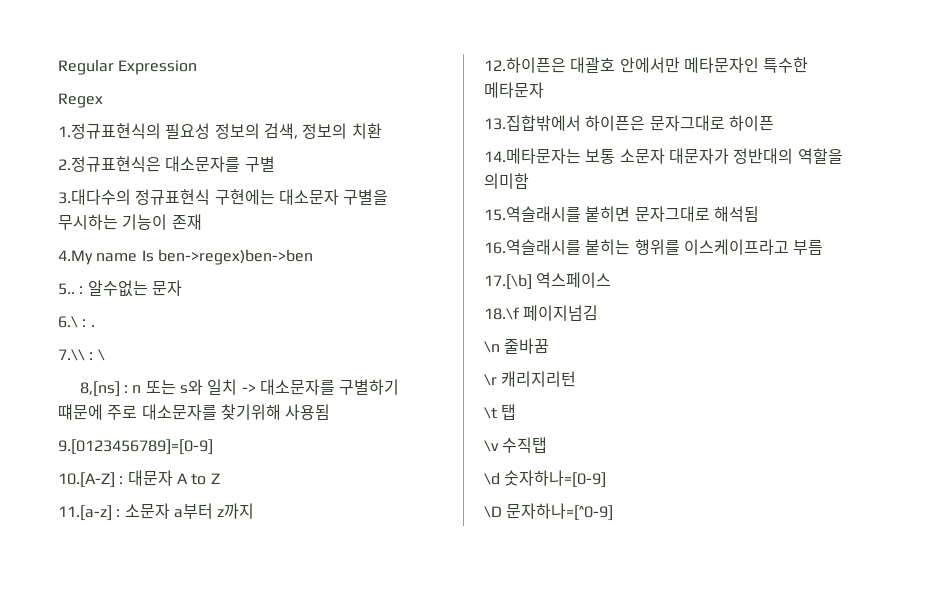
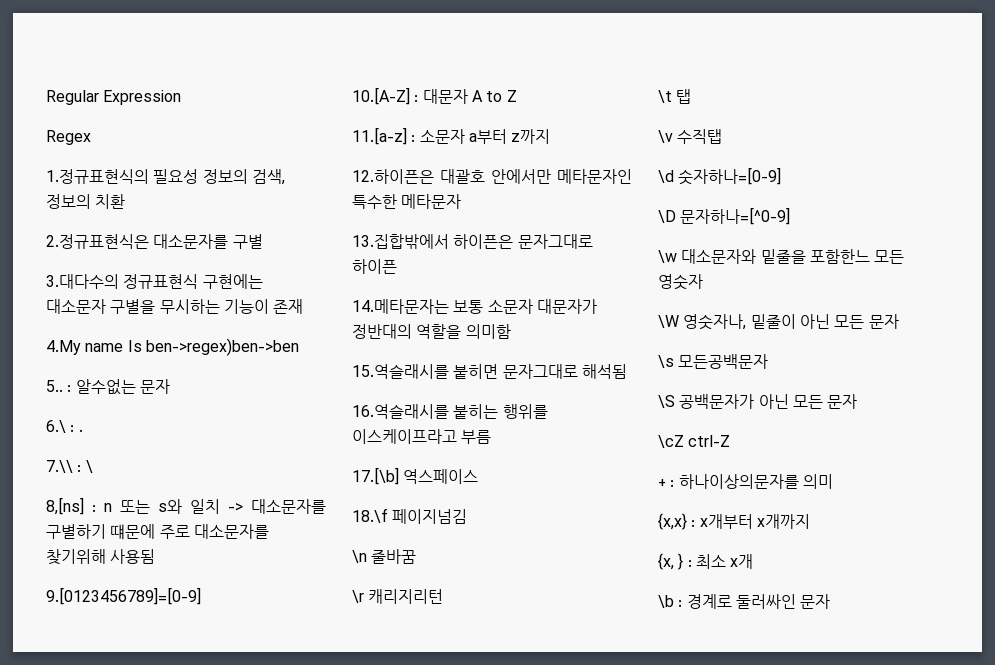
+ \w 대소문자와 밑줄을 포함한느 모든 영숫자
+ \W 영숫자나, 밑줄이 아닌 모든 문자
+ \s 모든공백문자
+ \S 공백문자가 아닌 모든 문자
+ \cZ ctrl-Z
+ + : 하나이상의문자를 의미
+ {x,x} : x개부터 x개까지
+ {x, } : 최소 x개
+ \b : 경계로 둘러싸인 문자

